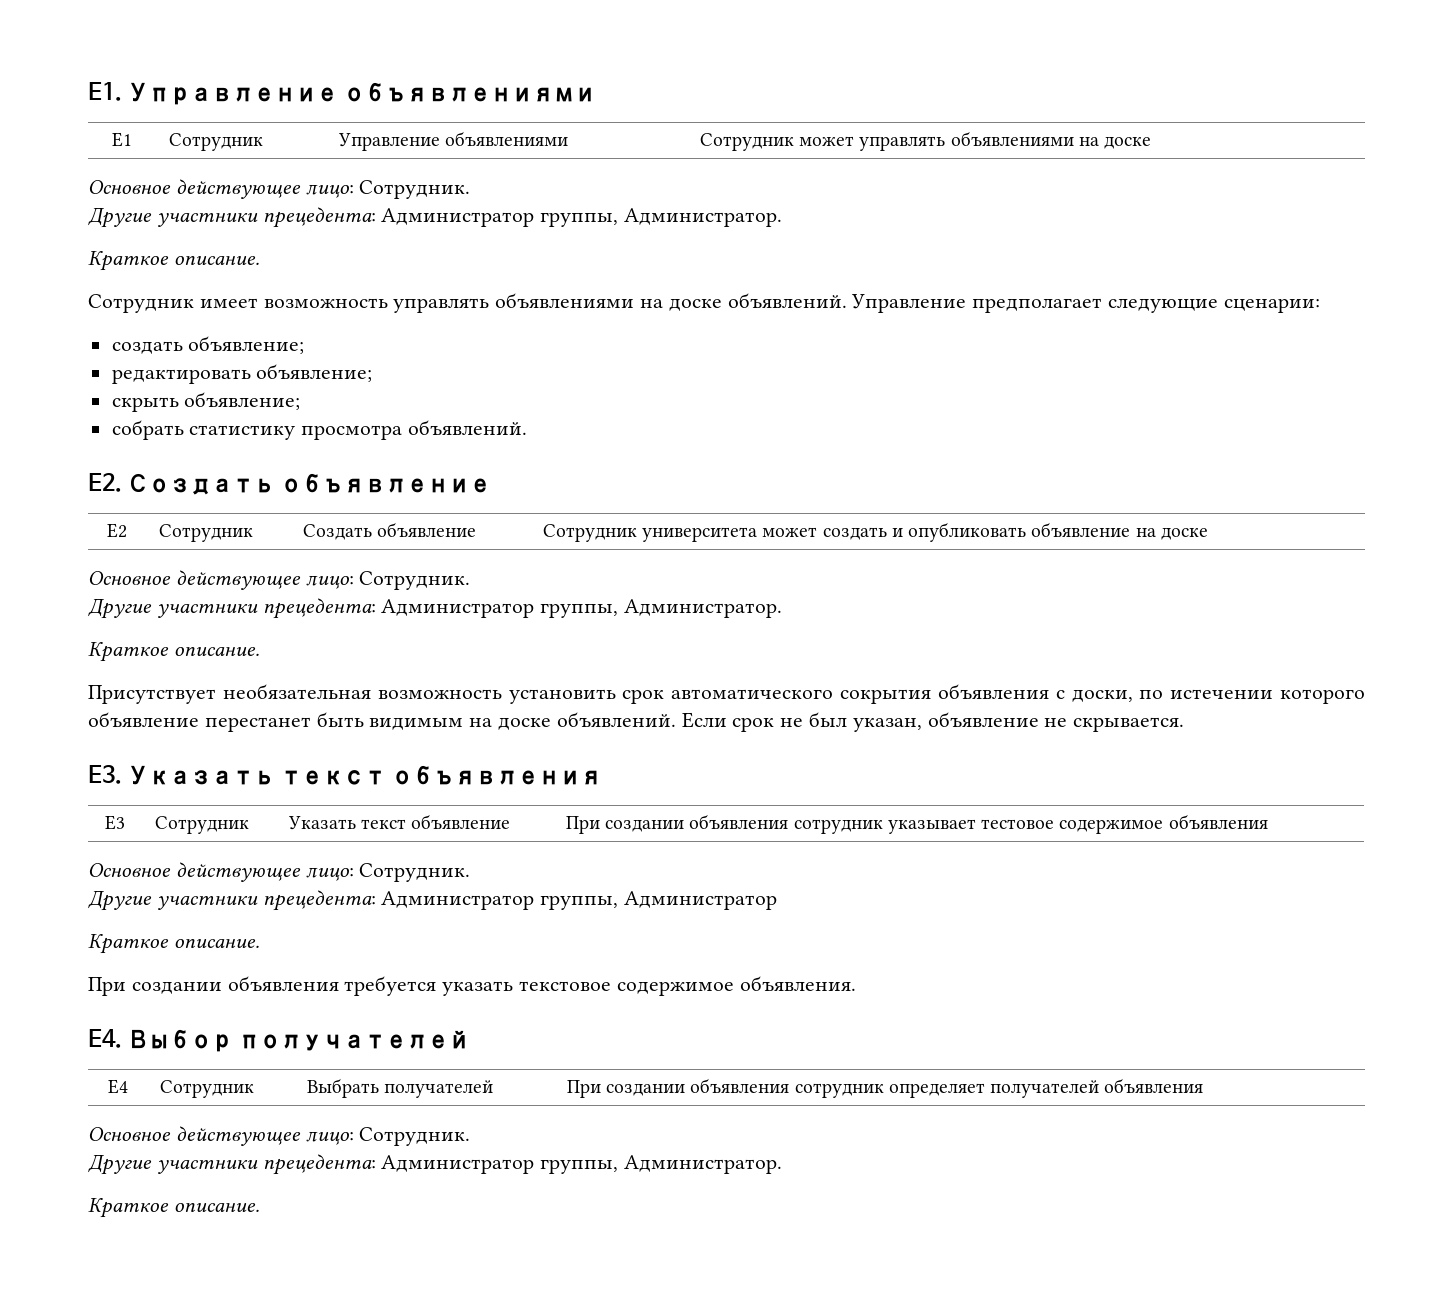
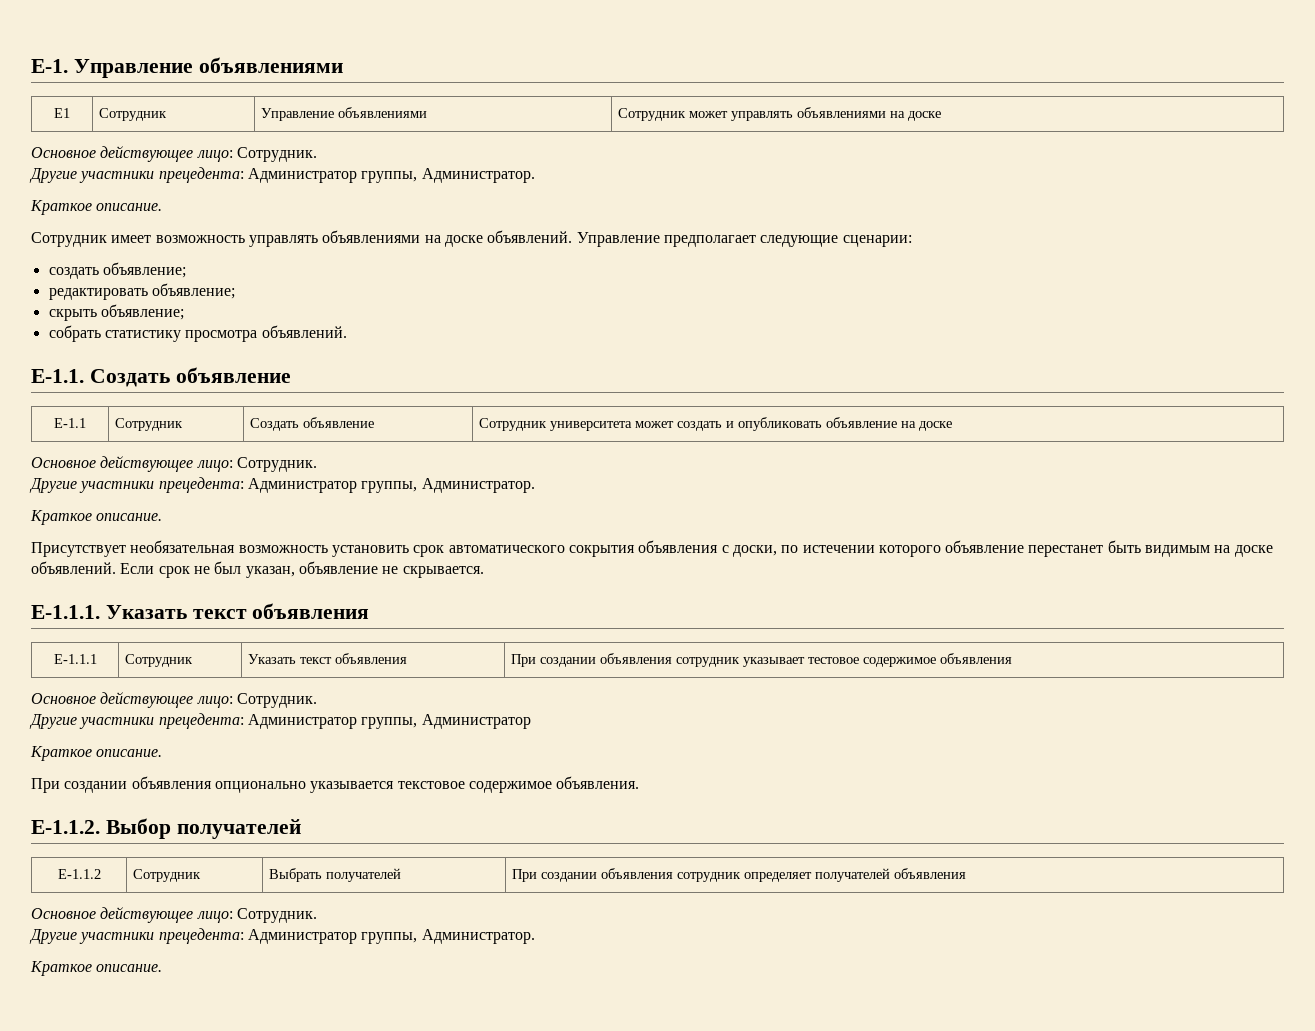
- E1. Управление объявлениями
+ E-1. Управление объявлениями
- E2. Создать объявление
+ E-1.1. Создать объявление
- E2 | Сотрудник | Создать объявление | Сотрудник университета может создать и опубликовать объявление на доске
+ E-1.1 | Сотрудник | Создать объявление | Сотрудник университета может создать и опубликовать объявление на доске
- E3. Указать текст объявления
+ E-1.1.1. Указать текст объявления
- E3 | Сотрудник | Указать текст объявление | При создании объявления сотрудник указывает тестовое содержимое объявления
+ E-1.1.1 | Сотрудник | Указать текст объявления | При создании объявления сотрудник указывает тестовое содержимое объявления
- При создании объявления требуется указать текстовое содержимое объявления.
+ При создании объявления опционально указывается текстовое содержимое объявления.
- E4. Выбор получателей
+ E-1.1.2. Выбор получателей
- E4 | Сотрудник | Выбрать получателей | При создании объявления сотрудник определяет получателей объявления
+ E-1.1.2 | Сотрудник | Выбрать получателей | При создании объявления сотрудник определяет получателей объявления

